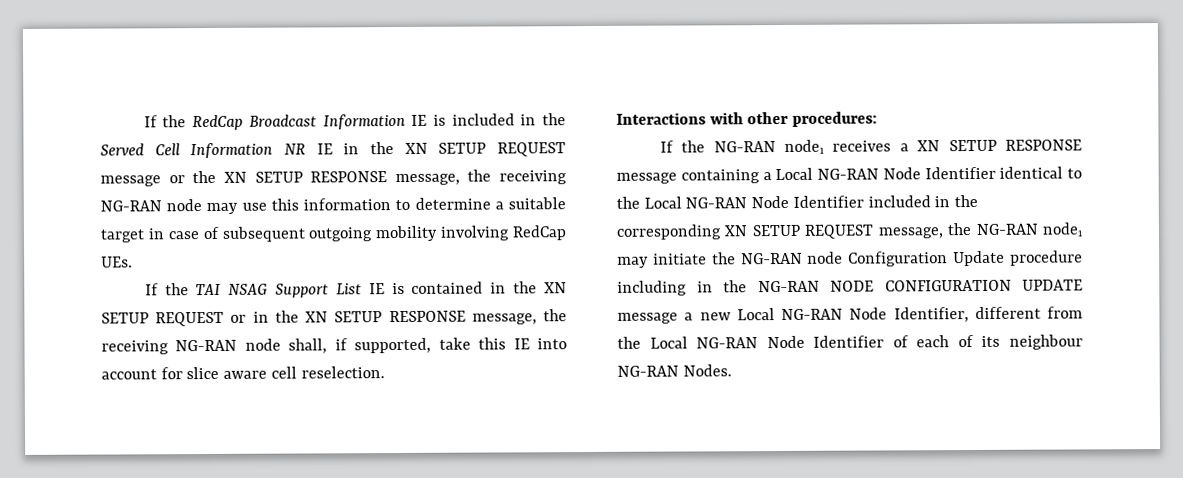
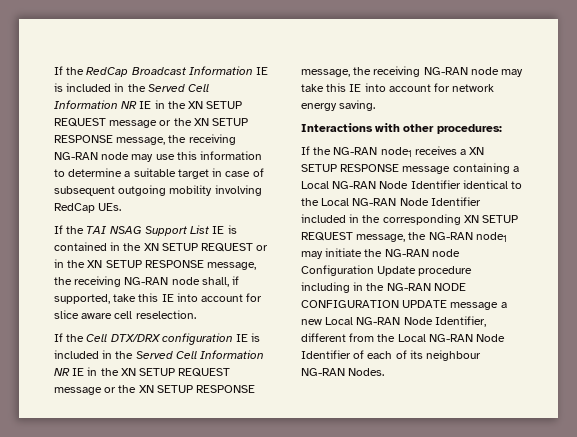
+ If the Cell DTX/DRX configuration IE is included in the Served Cell Information NR IE in the XN SETUP REQUEST message or the XN SETUP RESPONSE message, the receiving NG-RAN node may take this IE into account for network energy saving.

